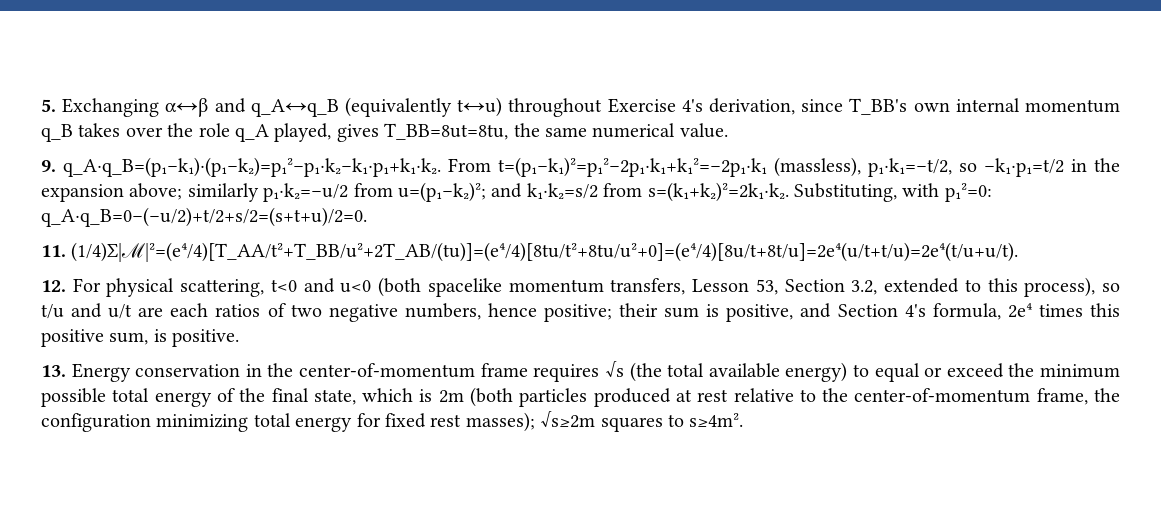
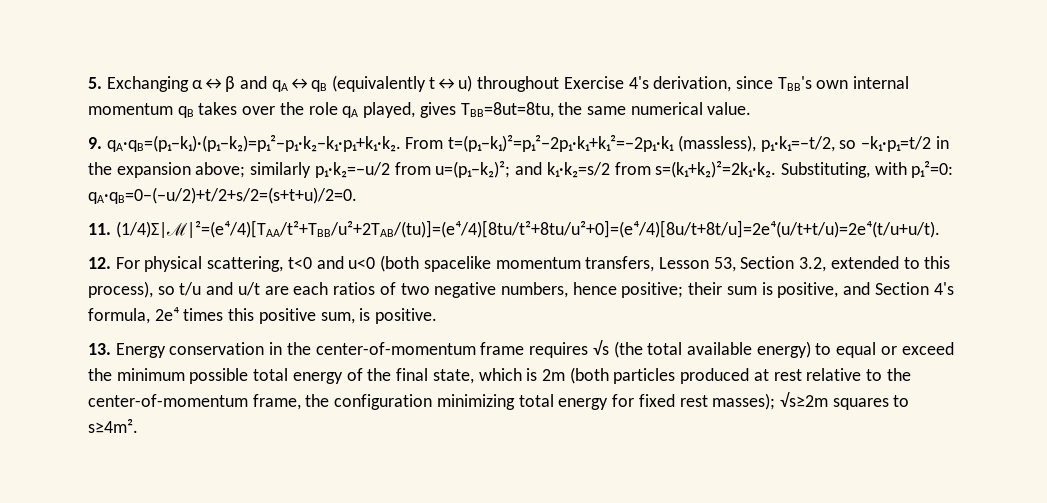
- 5. Exchanging α↔β and q_A↔q_B (equivalently t↔u) throughout Exercise 4's derivation, since T_BB's own internal momentum q_B takes over the role q_A played, gives T_BB=8ut=8tu, the same numerical value.
+ 5. Exchanging α↔β and qA↔qB (equivalently t↔u) throughout Exercise 4's derivation, since TBB's own internal momentum qB takes over the role qA played, gives TBB=8ut=8tu, the same numerical value.
- 9. q_A·q_B=(p₁−k₁)·(p₁−k₂)=p₁²−p₁·k₂−k₁·p₁+k₁·k₂.
+ 9. qA·qB=(p₁−k₁)·(p₁−k₂)=p₁²−p₁·k₂−k₁·p₁+k₁·k₂.
- Substituting, with p₁²=0: q_A·q_B=0−(−u/2)+t/2+s/2=(s+t+u)/2=0.
+ Substituting, with p₁²=0: qA·qB=0−(−u/2)+t/2+s/2=(s+t+u)/2=0.
- 11. (1/4)Σ|ℳ|²=(e⁴/4)[T_AA/t²+T_BB/u²+2T_AB/(tu)]=(e⁴/4)[8tu/t²+8tu/u²+0]=(e⁴/4)[8u/t+8t/u]=2e⁴(u/t+t/u)=2e⁴(t/u+u/t).
+ 11. (1/4)Σ|ℳ|²=(e⁴/4)[TAA/t²+TBB/u²+2TAB/(tu)]=(e⁴/4)[8tu/t²+8tu/u²+0]=(e⁴/4)[8u/t+8t/u]=2e⁴(u/t+t/u)=2e⁴(t/u+u/t).

